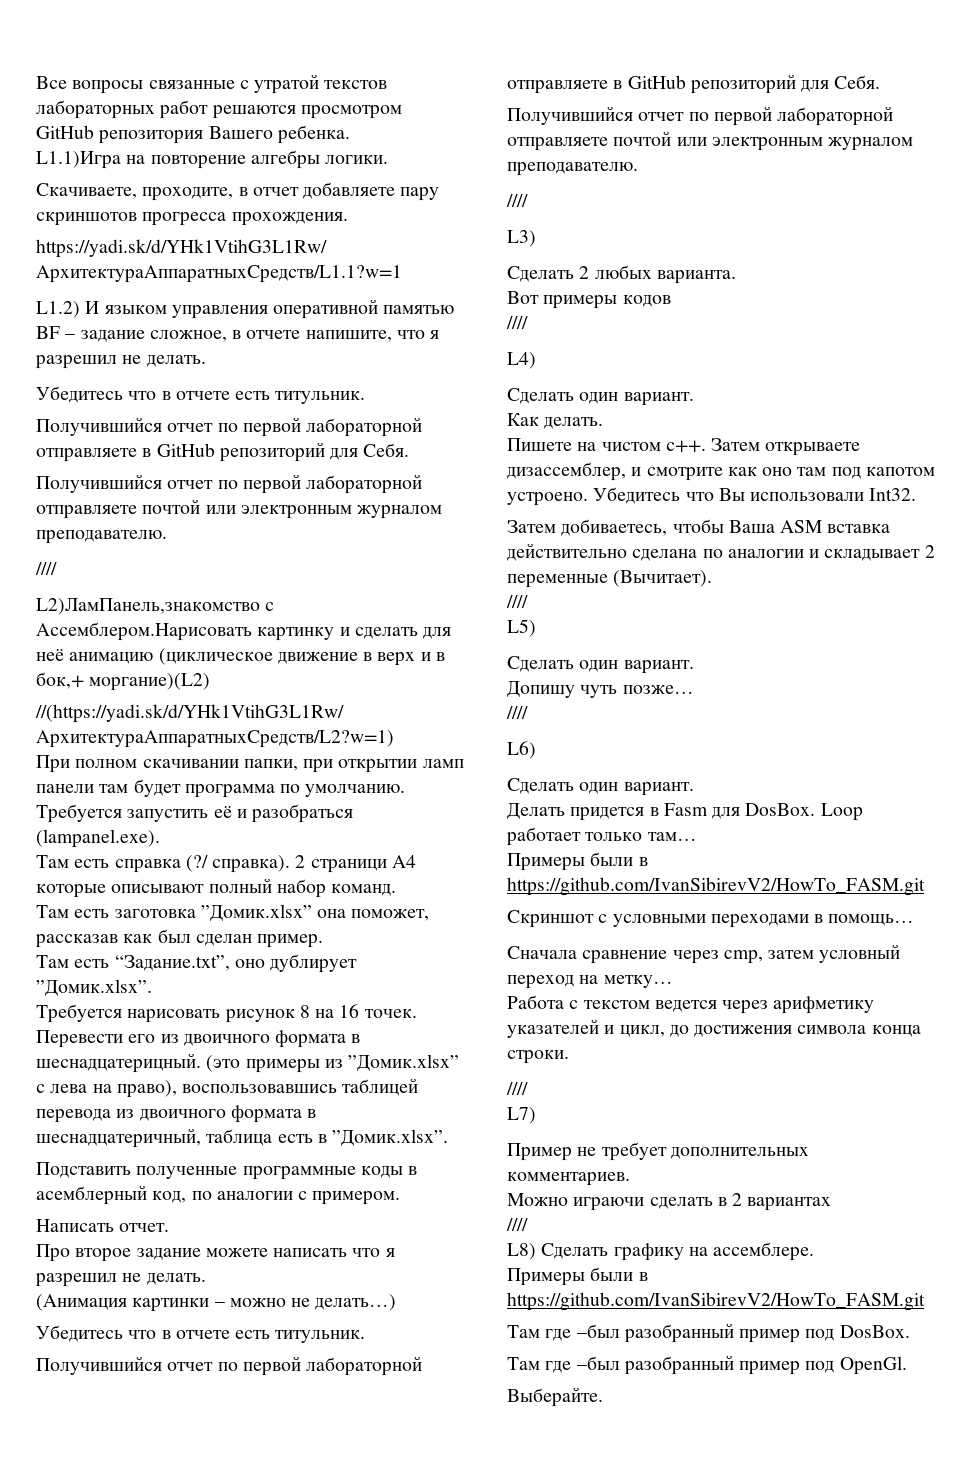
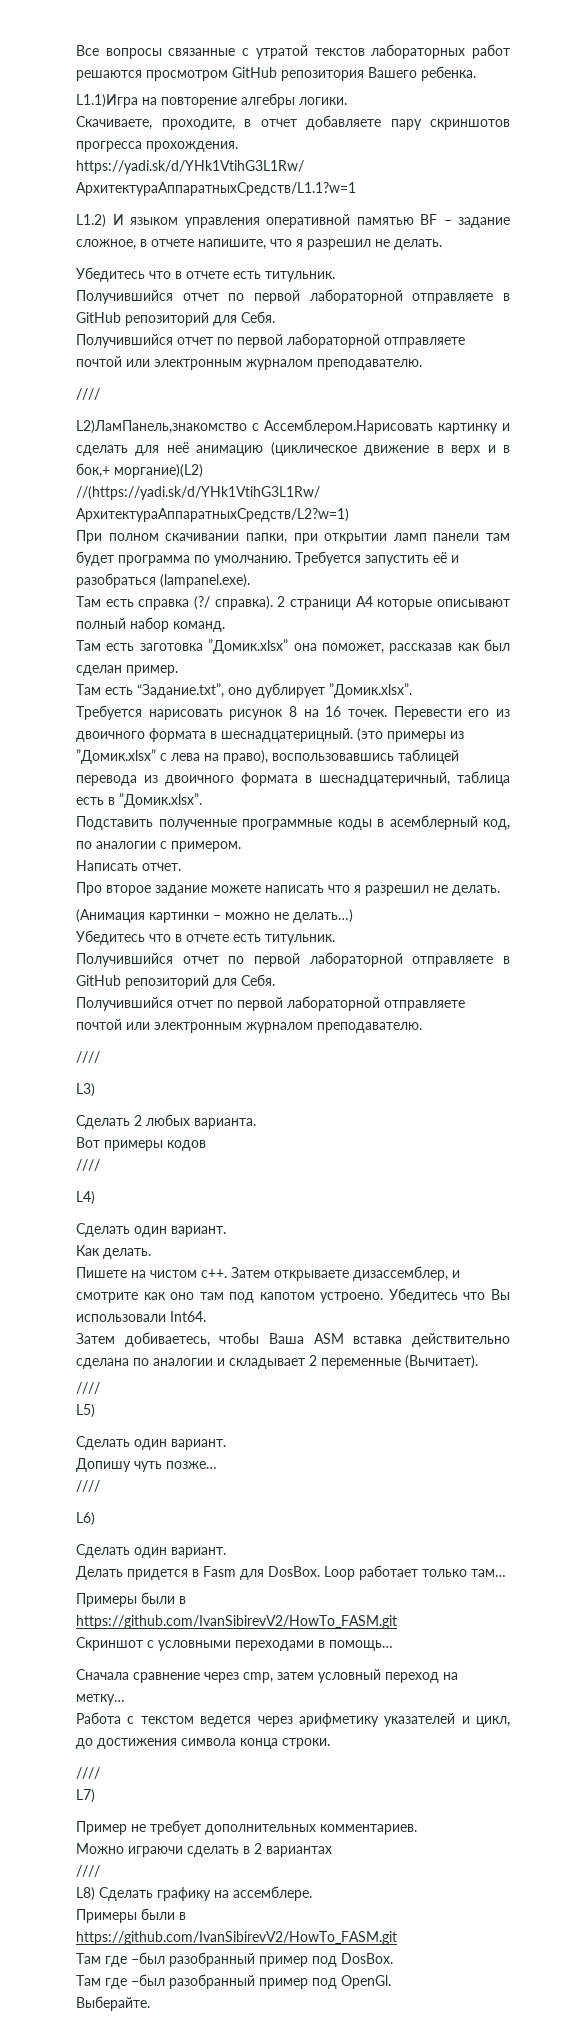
- Убедитесь что Вы использовали Int32.
+ Убедитесь что Вы использовали Int64.

